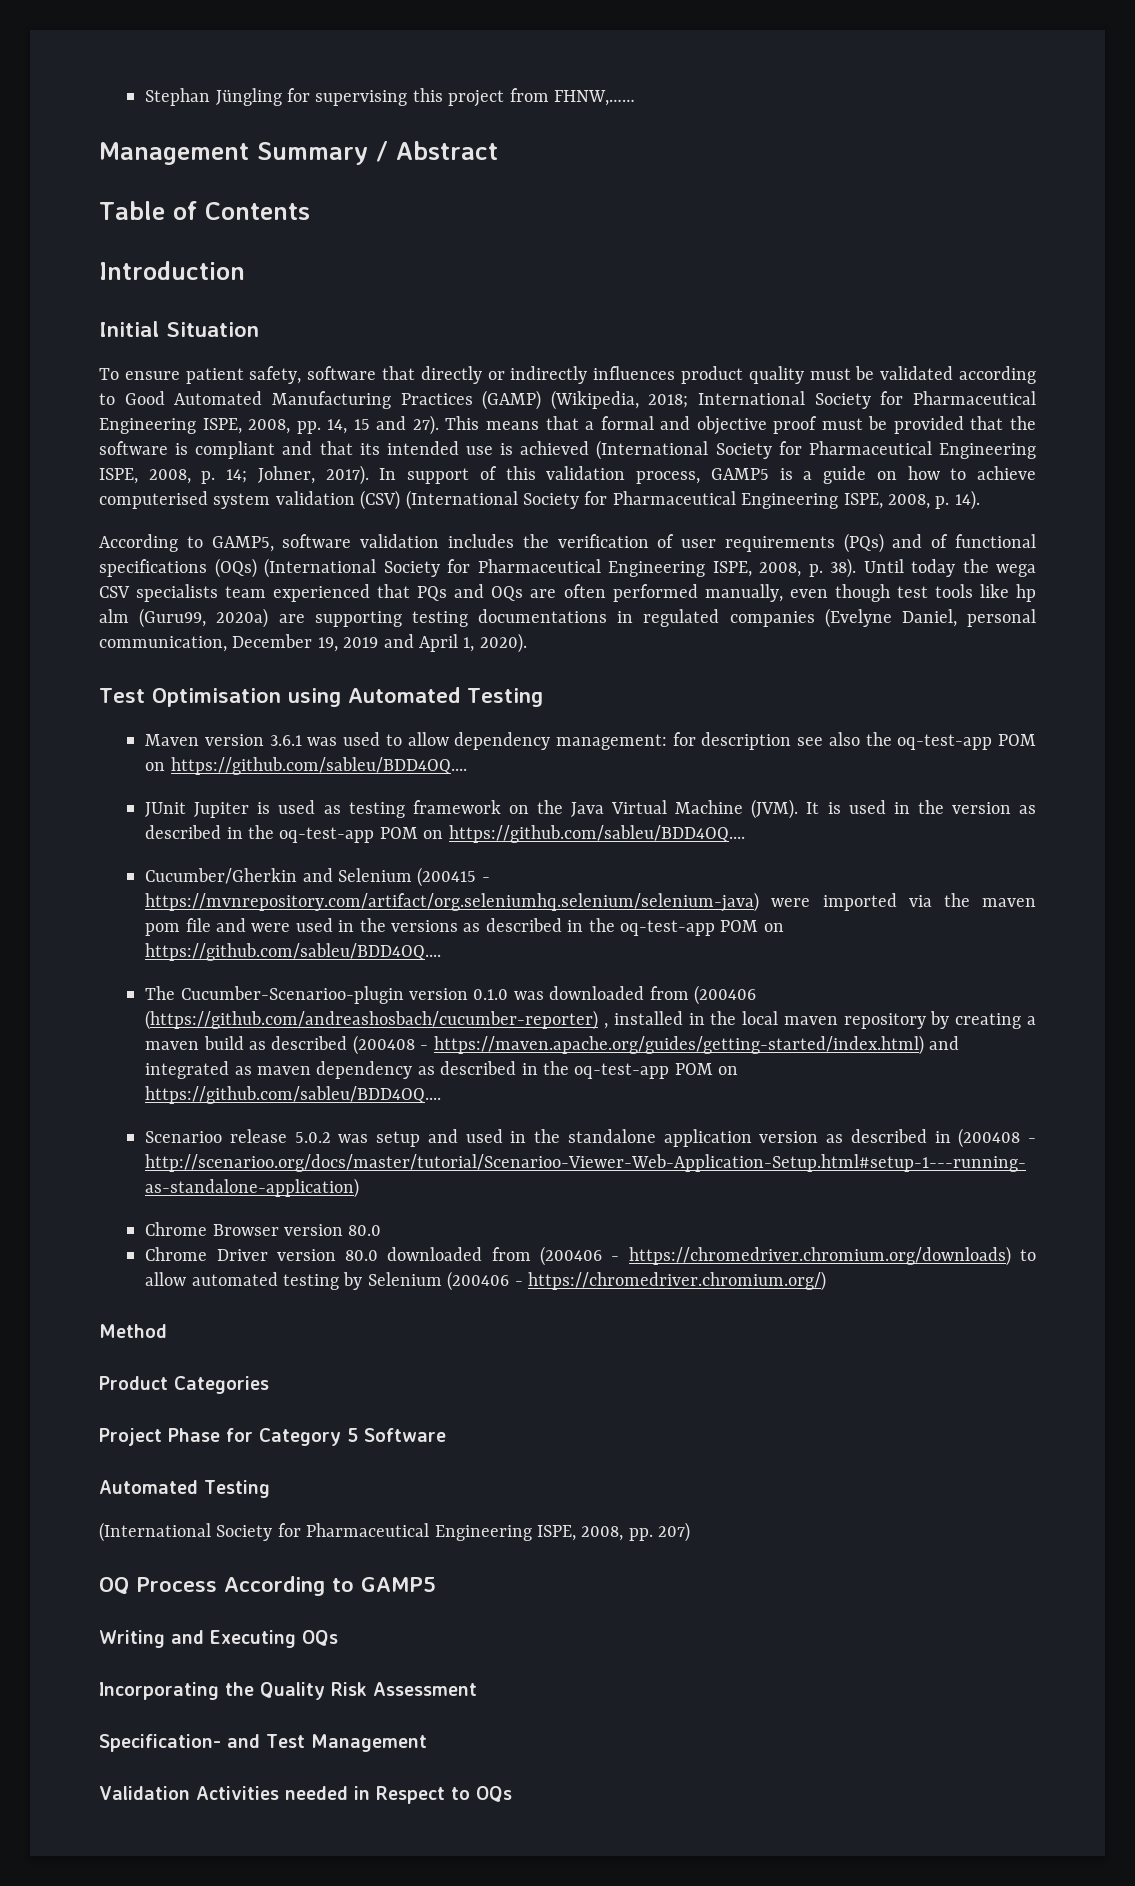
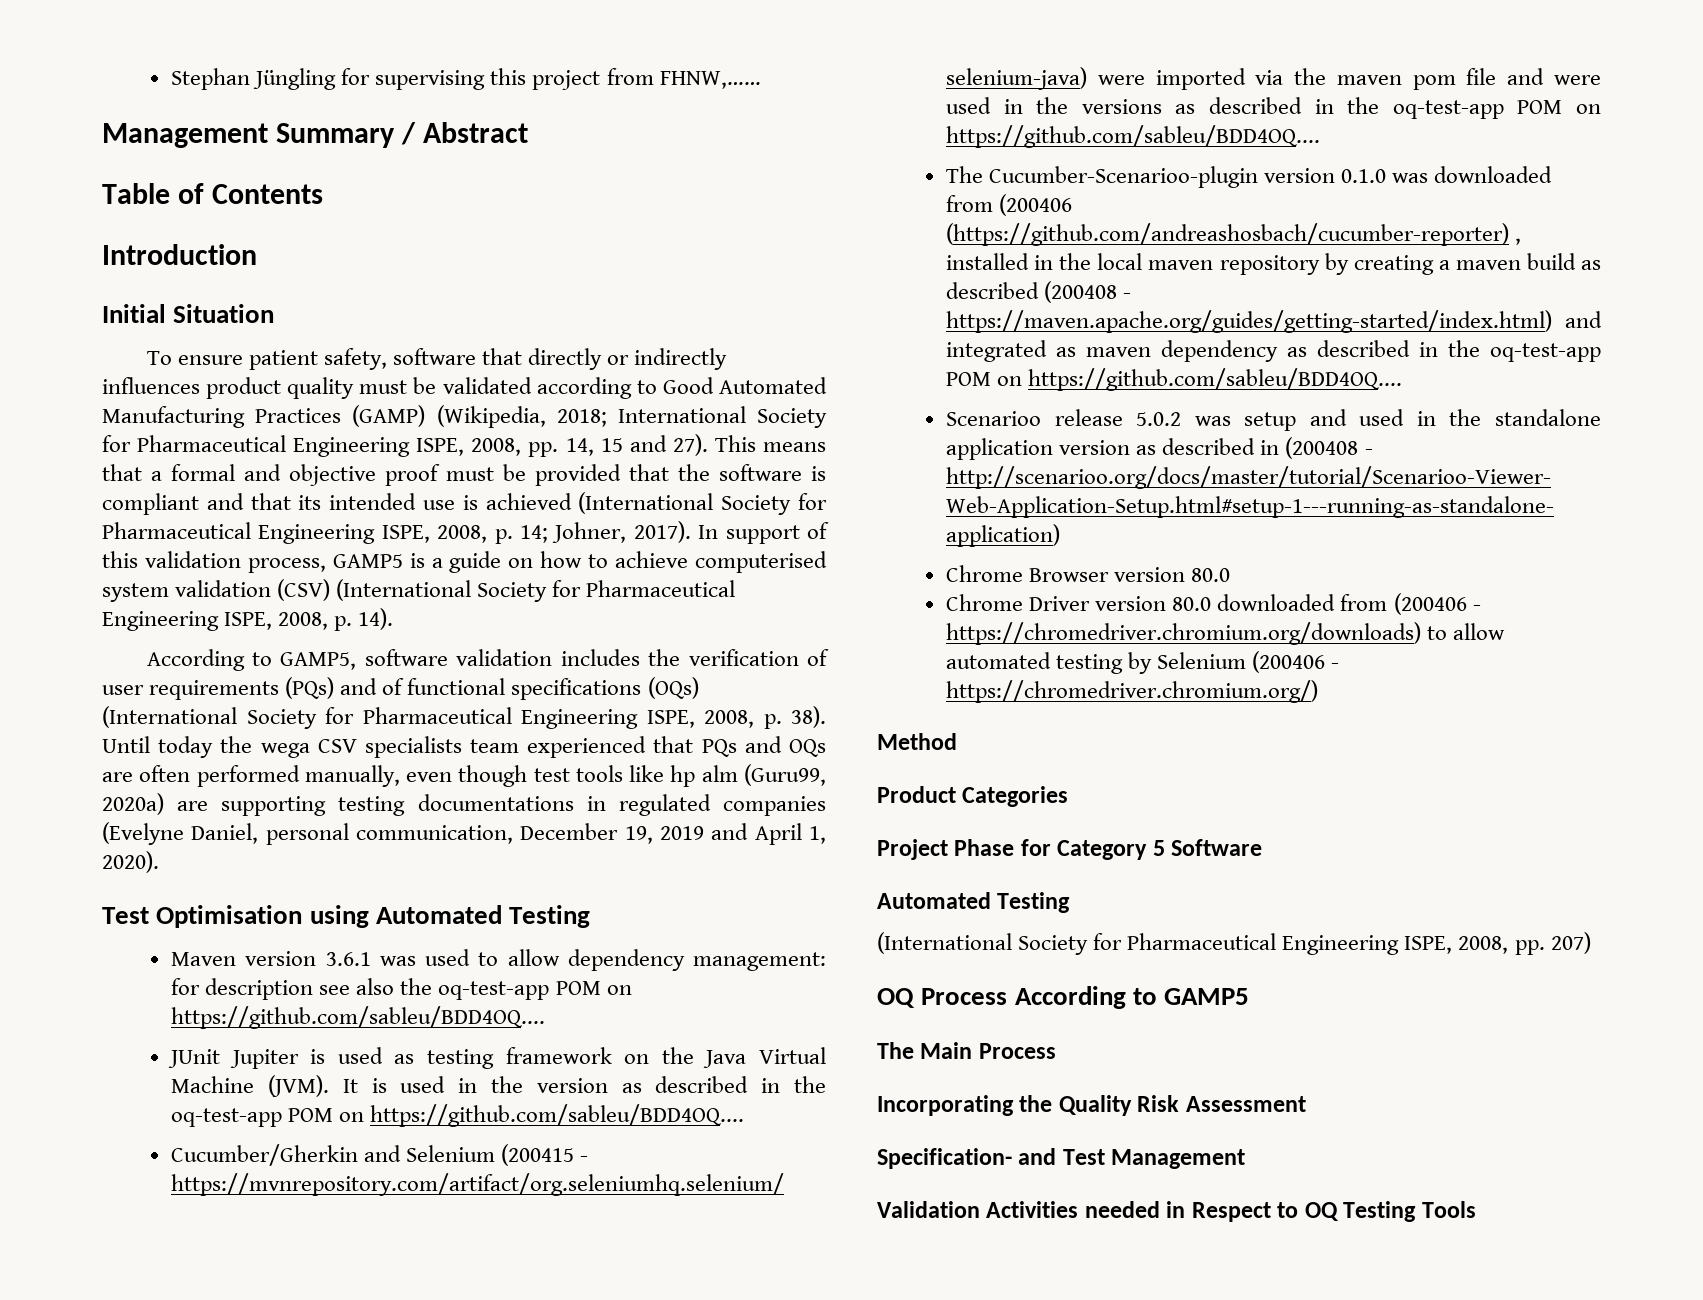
- Writing and Executing OQs
+ The Main Process
- Validation Activities needed in Respect to OQs
+ Validation Activities needed in Respect to OQ Testing Tools

